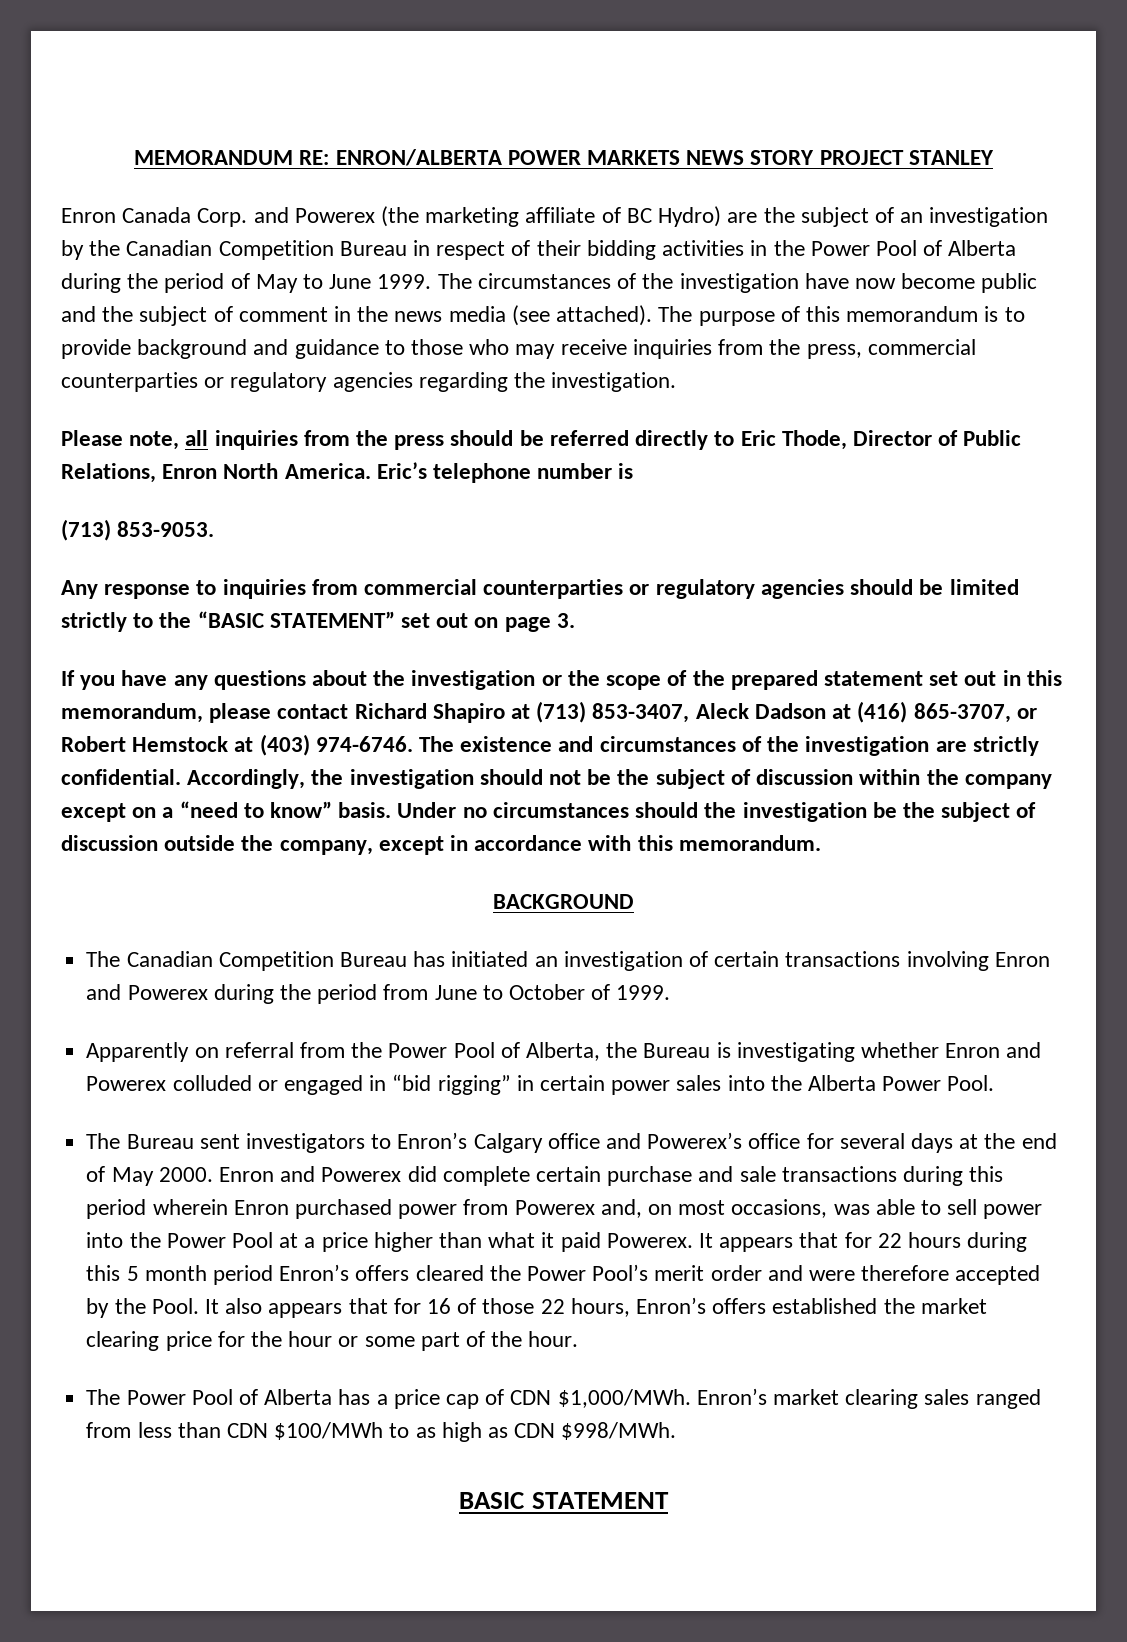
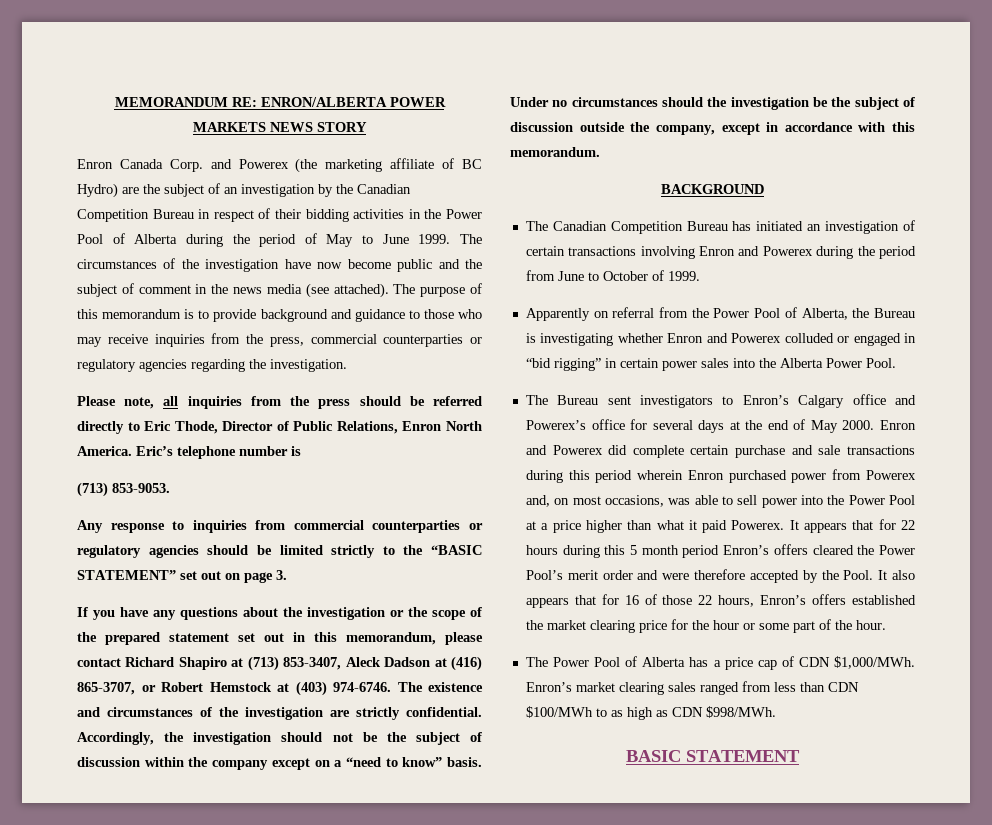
- MEMORANDUM RE: ENRON/ALBERTA POWER MARKETS NEWS STORY PROJECT STANLEY
+ MEMORANDUM RE: ENRON/ALBERTA POWER MARKETS NEWS STORY

